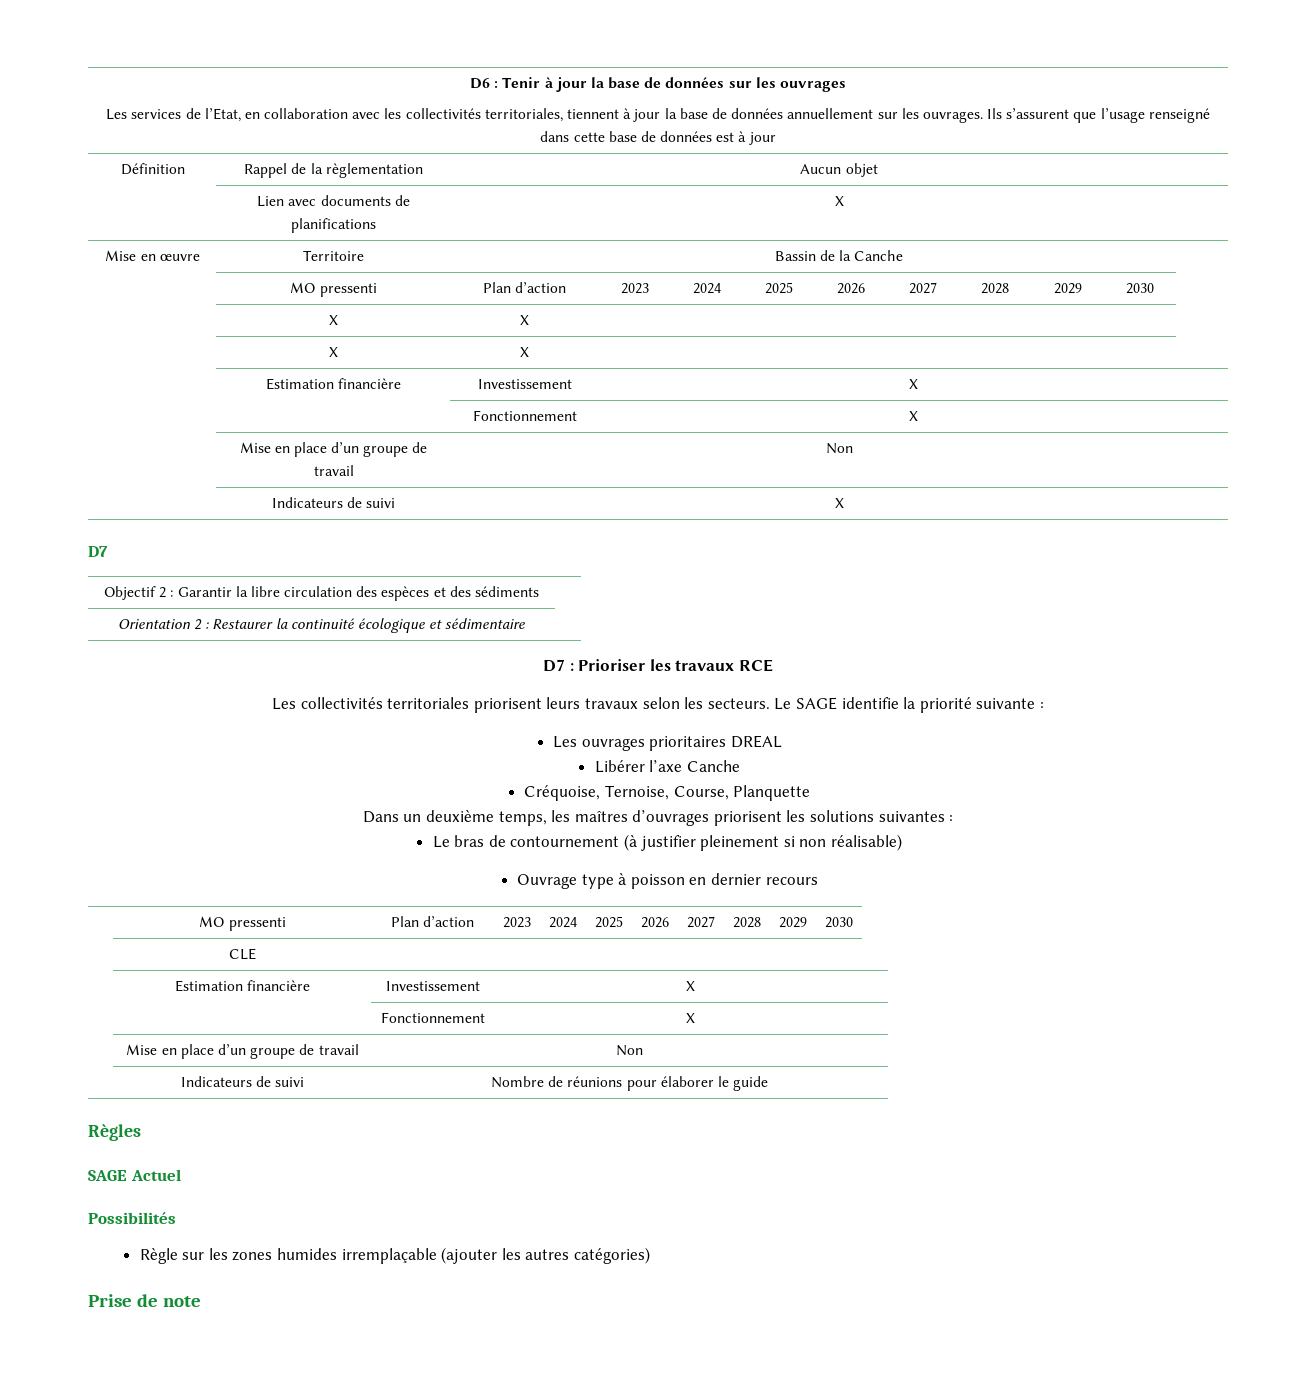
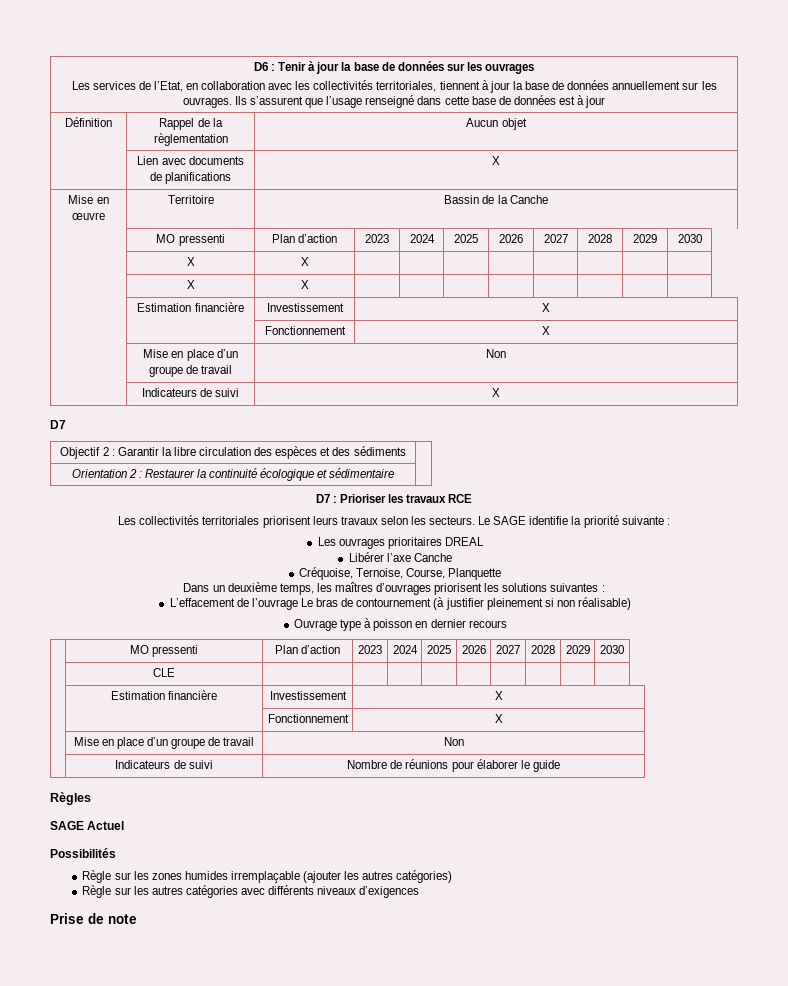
- Le bras de contournement (à justifier pleinement si non réalisable)
+ L’effacement de l’ouvrage Le bras de contournement (à justifier pleinement si non réalisable)
+ Règle sur les autres catégories avec différents niveaux d’exigences

